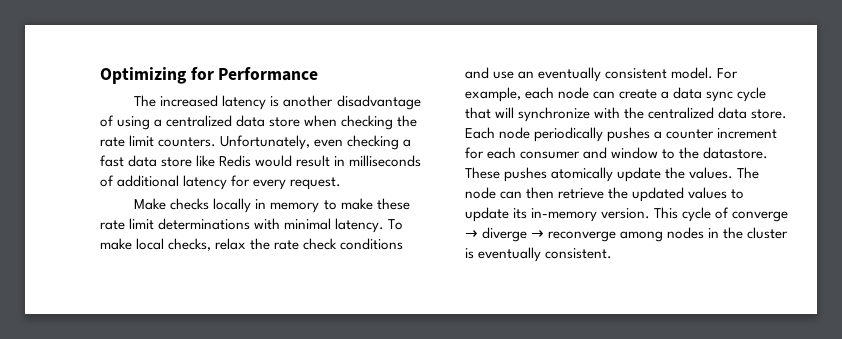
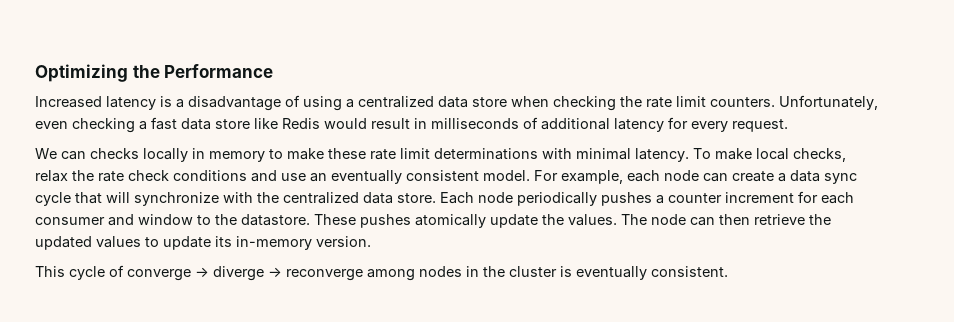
- Optimizing for Performance
+ Optimizing the Performance
- The increased latency is another disadvantage of using a centralized data store when checking the rate limit counters.
+ Increased latency is a disadvantage of using a centralized data store when checking the rate limit counters.
- Make checks locally in memory to make these rate limit determinations with minimal latency.
+ We can checks locally in memory to make these rate limit determinations with minimal latency.
- The node can then retrieve the updated values to update its in-memory version. This cycle of converge → diverge → reconverge among nodes in the cluster is eventually consistent.
+ The node can then retrieve the updated values to update its in-memory version.
+ This cycle of converge → diverge → reconverge among nodes in the cluster is eventually consistent.

